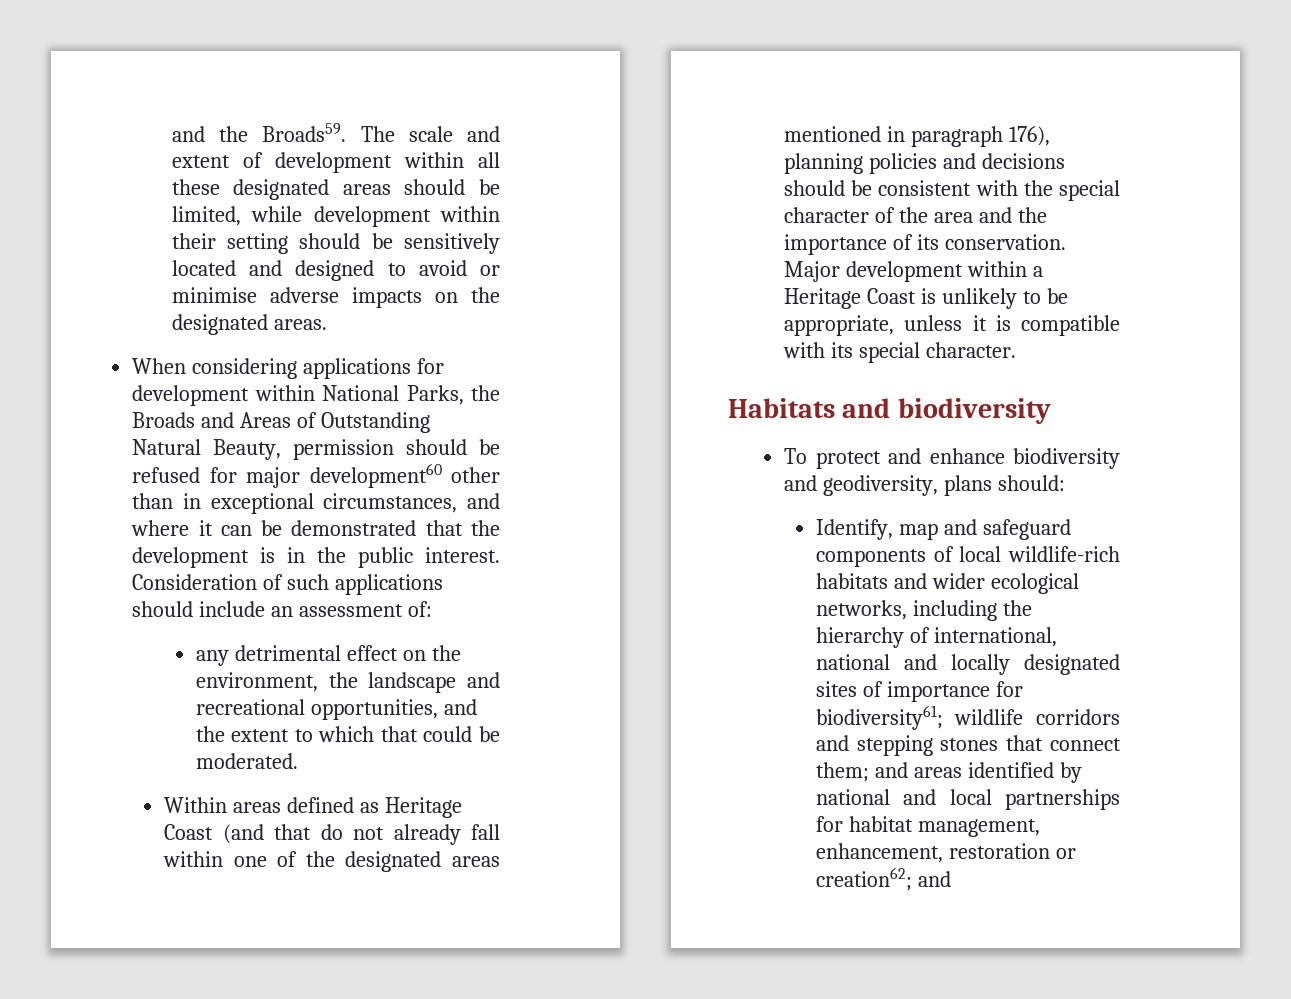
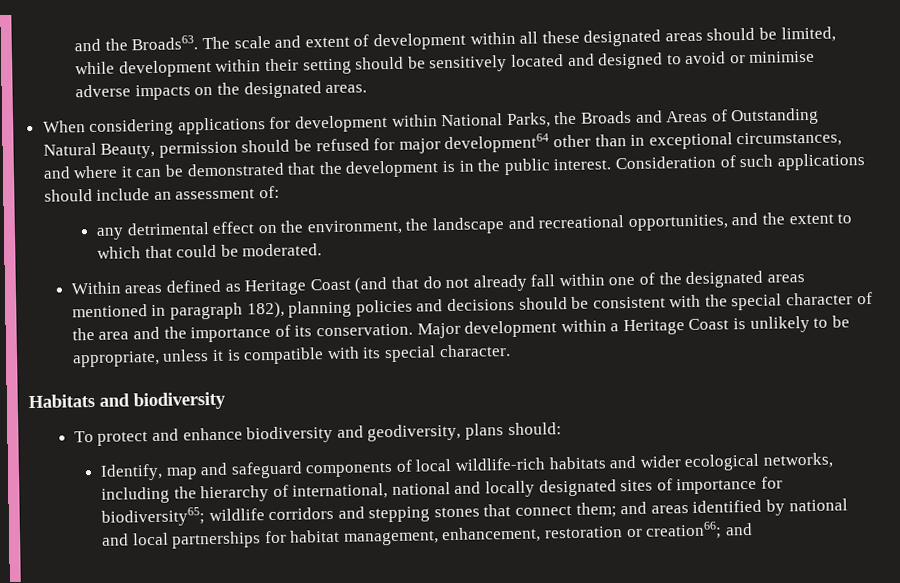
- and the Broads59.
+ and the Broads63.
- When considering applications for development within National Parks, the Broads and Areas of Outstanding Natural Beauty, permission should be refused for major development60 other than in exceptional circumstances, and where it can be demonstrated that the development is in the public interest.
+ When considering applications for development within National Parks, the Broads and Areas of Outstanding Natural Beauty, permission should be refused for major development64 other than in exceptional circumstances, and where it can be demonstrated that the development is in the public interest.
- Within areas defined as Heritage Coast (and that do not already fall within one of the designated areas mentioned in paragraph 176), planning policies and decisions should be consistent with the special character of the area and the importance of its conservation.
+ Within areas defined as Heritage Coast (and that do not already fall within one of the designated areas mentioned in paragraph 182), planning policies and decisions should be consistent with the special character of the area and the importance of its conservation.
- Identify, map and safeguard components of local wildlife-rich habitats and wider ecological networks, including the hierarchy of international, national and locally designated sites of importance for biodiversity61; wildlife corridors and stepping stones that connect them; and areas identified by national and local partnerships for habitat management, enhancement, restoration or creation62; and
+ Identify, map and safeguard components of local wildlife-rich habitats and wider ecological networks, including the hierarchy of international, national and locally designated sites of importance for biodiversity65; wildlife corridors and stepping stones that connect them; and areas identified by national and local partnerships for habitat management, enhancement, restoration or creation66; and

